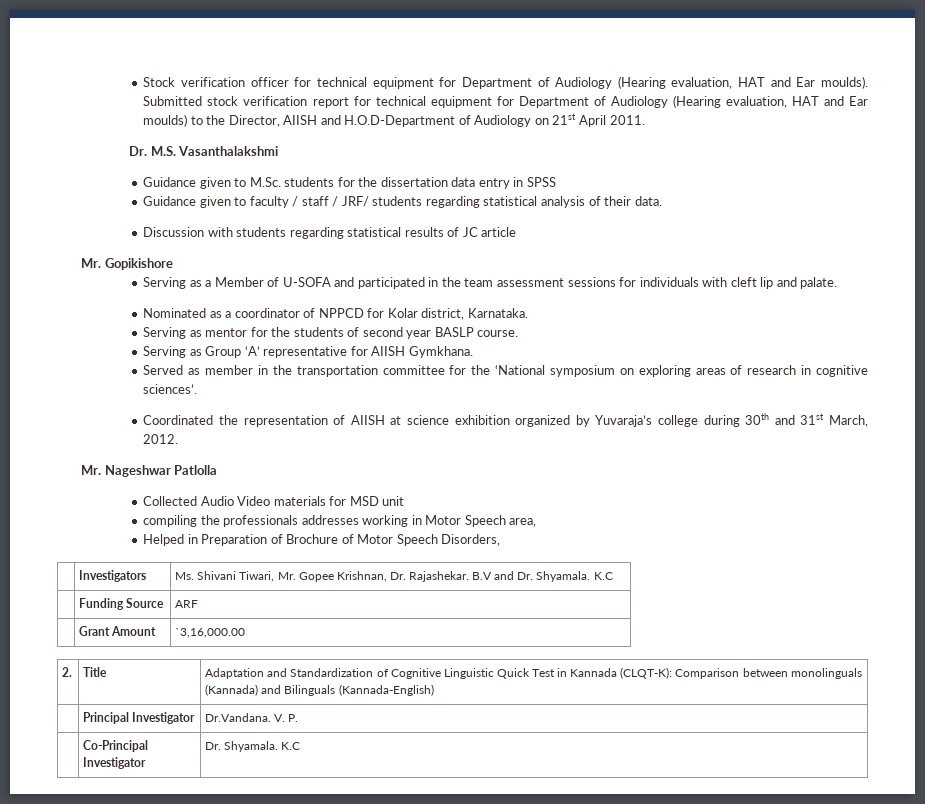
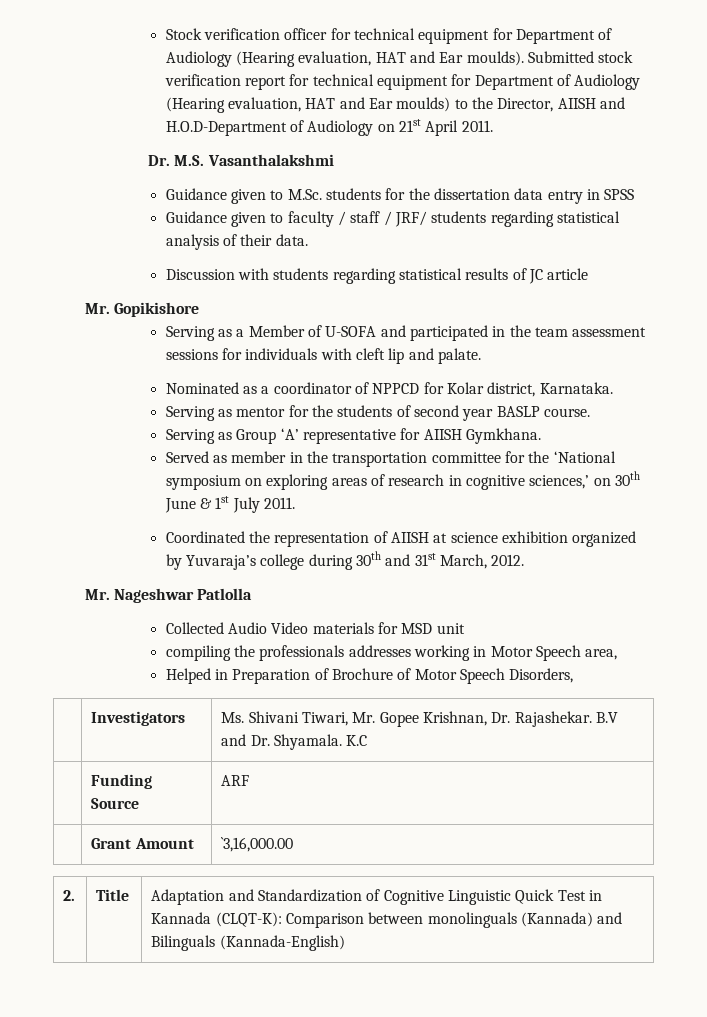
- Served as member in the transportation committee for the ‘National symposium on exploring areas of research in cognitive sciences’.
+ Served as member in the transportation committee for the ‘National symposium on exploring areas of research in cognitive sciences,’ on 30th June & 1st July 2011.
- | Principal Investigator | Dr.Vandana. V. P.
- | Co-Principal Investigator | Dr. Shyamala. K.C

